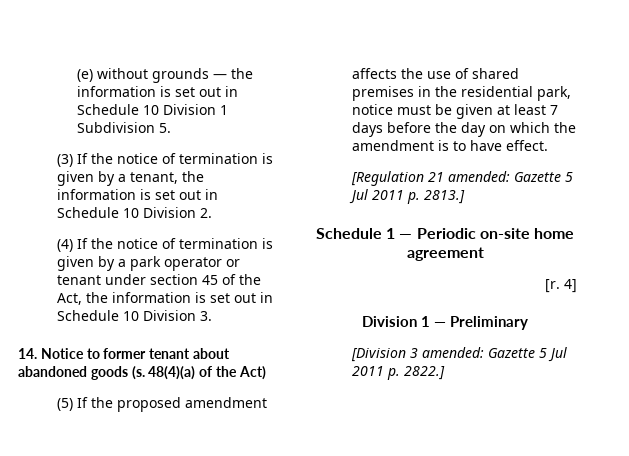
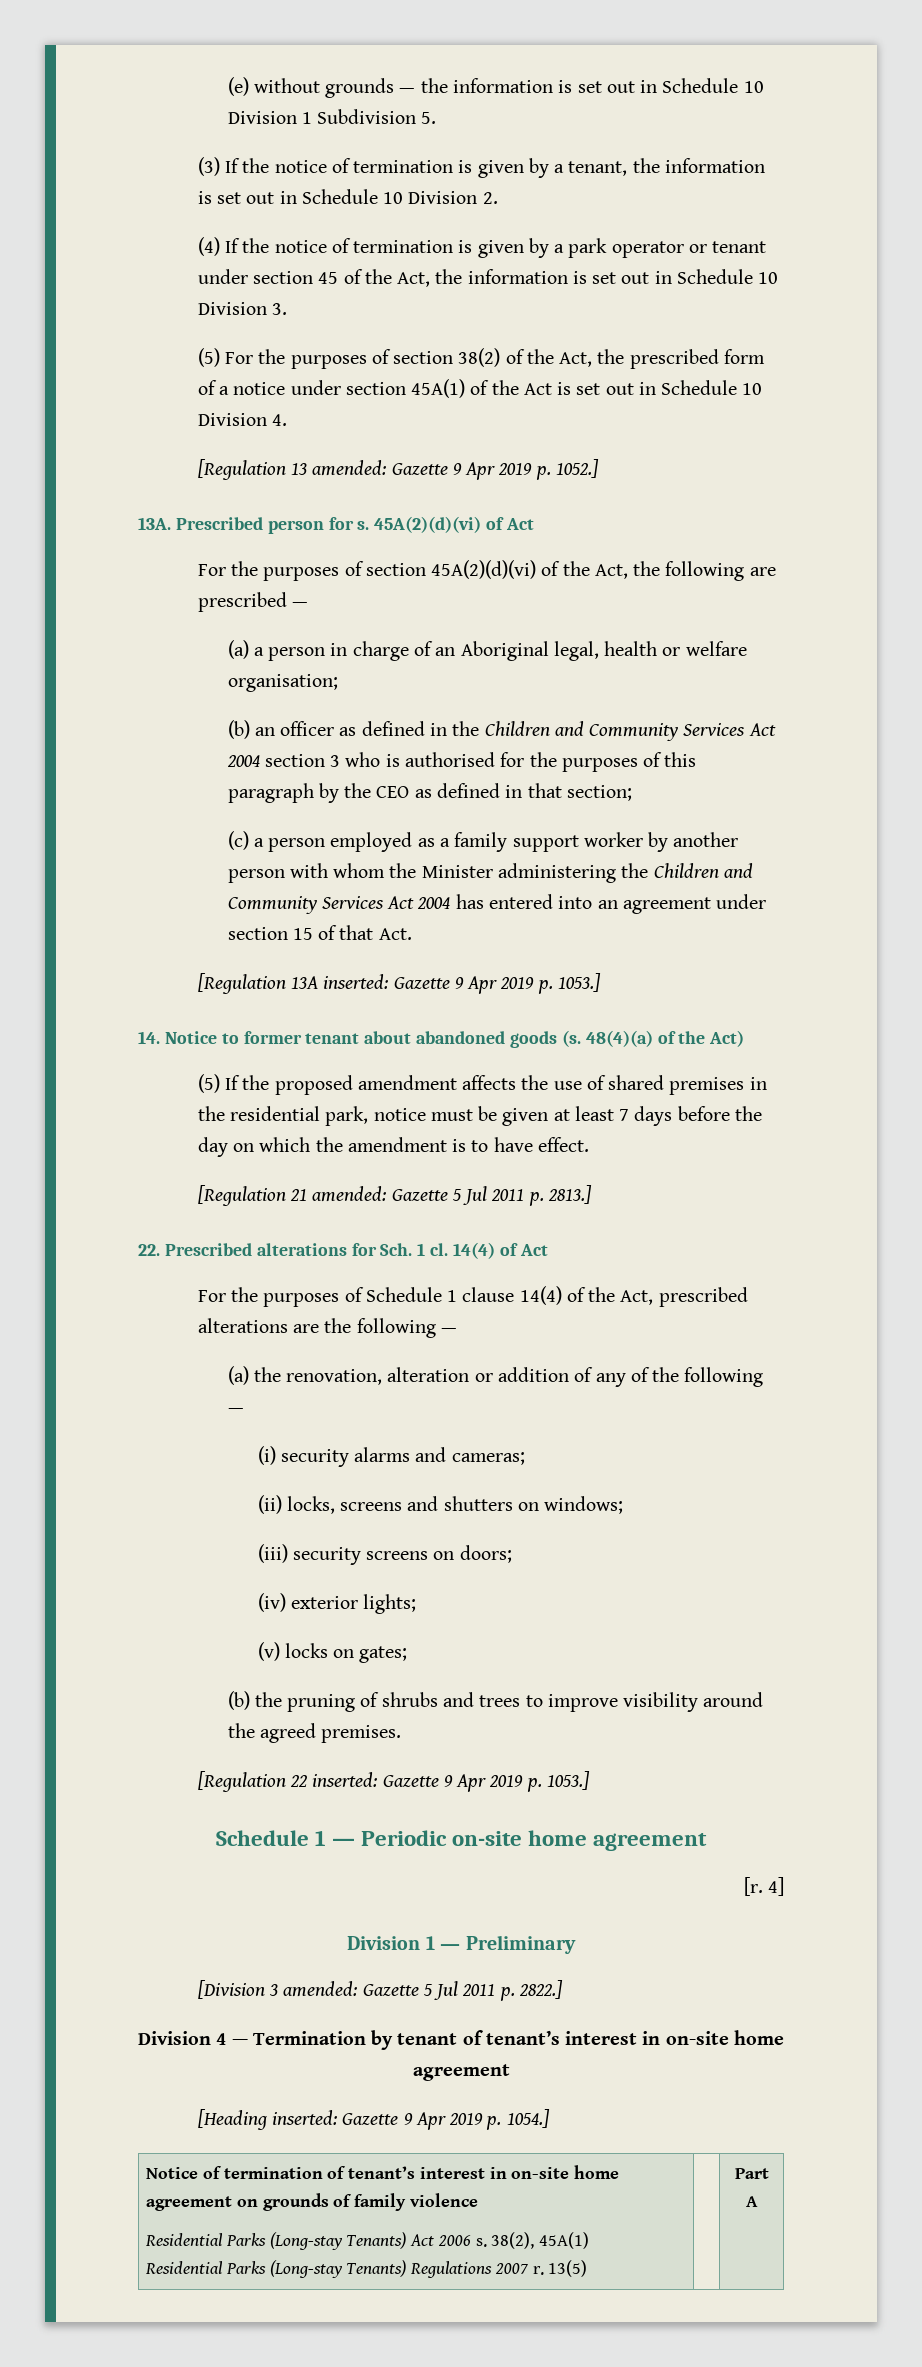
+ (5) For the purposes of section 38(2) of the Act, the prescribed form of a notice under section 45A(1) of the Act is set out in Schedule 10 Division 4.
+ [Regulation 13 amended: Gazette 9 Apr 2019 p. 1052.]
+ 13A. Prescribed person for s. 45A(2)(d)(vi) of Act
+ For the purposes of section 45A(2)(d)(vi) of the Act, the following are prescribed —
+ (a) a person in charge of an Aboriginal legal, health or welfare organisation;
+ (b) an officer as defined in the Children and Community Services Act 2004 section 3 who is authorised for the purposes of this paragraph by the CEO as defined in that section;
+ (c) a person employed as a family support worker by another person with whom the Minister administering the Children and Community Services Act 2004 has entered into an agreement under section 15 of that Act.
+ [Regulation 13A inserted: Gazette 9 Apr 2019 p. 1053.]
+ 22. Prescribed alterations for Sch. 1 cl. 14(4) of Act
+ For the purposes of Schedule 1 clause 14(4) of the Act, prescribed alterations are the following —
+ (a) the renovation, alteration or addition of any of the following —
+ (i) security alarms and cameras;
+ (ii) locks, screens and shutters on windows;
+ (iii) security screens on doors;
+ (iv) exterior lights;
+ (v) locks on gates;
+ (b) the pruning of shrubs and trees to improve visibility around the agreed premises.
+ [Regulation 22 inserted: Gazette 9 Apr 2019 p. 1053.]
+ Division 4 — Termination by tenant of tenant’s interest in on-site home agreement
+ [Heading inserted: Gazette 9 Apr 2019 p. 1054.]
+ Notice of termination of tenant’s interest in on-site home agreement on grounds of family violence
+ Residential Parks (Long-stay Tenants) Act 2006 s. 38(2), 45A(1)
+ Residential Parks (Long-stay Tenants) Regulations 2007 r. 13(5) | | Part A

